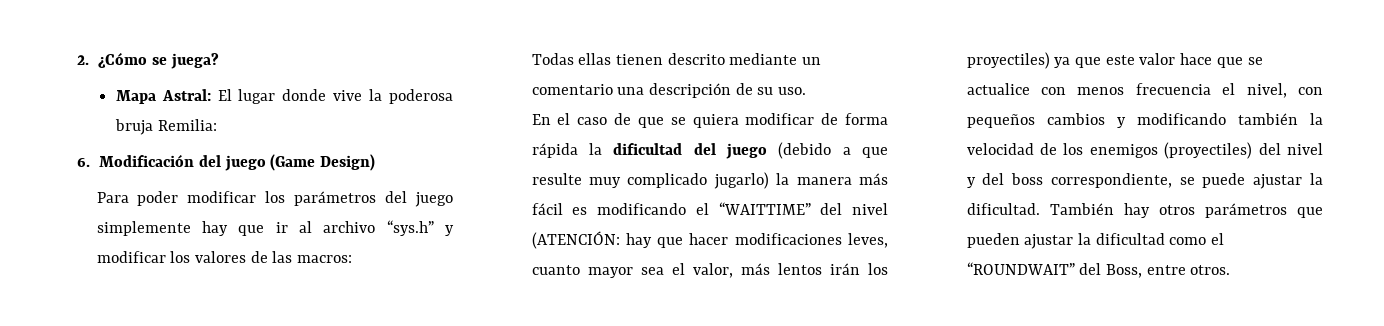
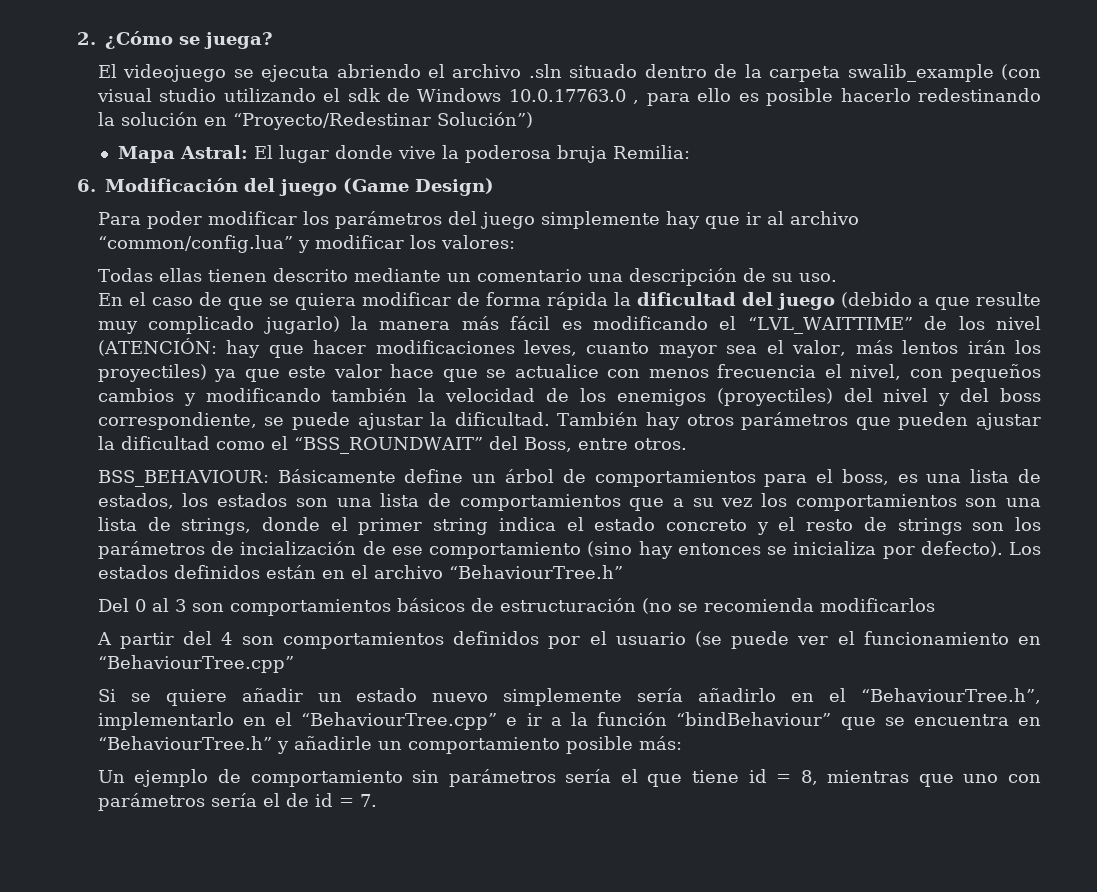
+ El videojuego se ejecuta abriendo el archivo .sln situado dentro de la carpeta swalib_example (con visual studio utilizando el sdk de Windows 10.0.17763.0 , para ello es posible hacerlo redestinando la solución en “Proyecto/Redestinar Solución”)
- Para poder modificar los parámetros del juego simplemente hay que ir al archivo “sys.h” y modificar los valores de las macros:
+ Para poder modificar los parámetros del juego simplemente hay que ir al archivo “common/config.lua” y modificar los valores:
- En el caso de que se quiera modificar de forma rápida la dificultad del juego (debido a que resulte muy complicado jugarlo) la manera más fácil es modificando el “WAITTIME” del nivel (ATENCIÓN:
+ En el caso de que se quiera modificar de forma rápida la dificultad del juego (debido a que resulte muy complicado jugarlo) la manera más fácil es modificando el “LVL_WAITTIME” de los nivel (ATENCIÓN:
- También hay otros parámetros que pueden ajustar la dificultad como el “ROUNDWAIT” del Boss, entre otros.
+ También hay otros parámetros que pueden ajustar la dificultad como el “BSS_ROUNDWAIT” del Boss, entre otros.
+ BSS_BEHAVIOUR: Básicamente define un árbol de comportamientos para el boss, es una lista de estados, los estados son una lista de comportamientos que a su vez los comportamientos son una lista de strings, donde el primer string indica el estado concreto y el resto de strings son los parámetros de incialización de ese comportamiento (sino hay entonces se inicializa por defecto). Los estados definidos están en el archivo “BehaviourTree.h”
+ Del 0 al 3 son comportamientos básicos de estructuración (no se recomienda modificarlos
+ A partir del 4 son comportamientos definidos por el usuario (se puede ver el funcionamiento en “BehaviourTree.cpp”
+ Si se quiere añadir un estado nuevo simplemente sería añadirlo en el “BehaviourTree.h”, implementarlo en el “BehaviourTree.cpp” e ir a la función “bindBehaviour” que se encuentra en “BehaviourTree.h” y añadirle un comportamiento posible más:
+ Un ejemplo de comportamiento sin parámetros sería el que tiene id = 8, mientras que uno con parámetros sería el de id = 7.

